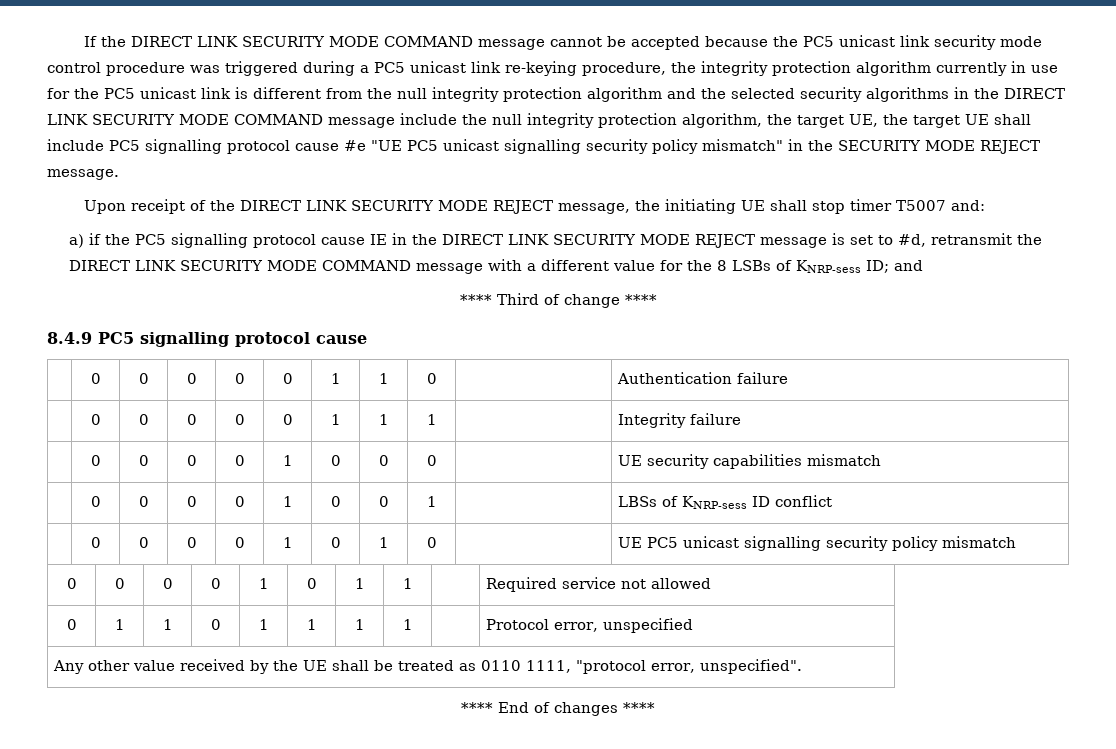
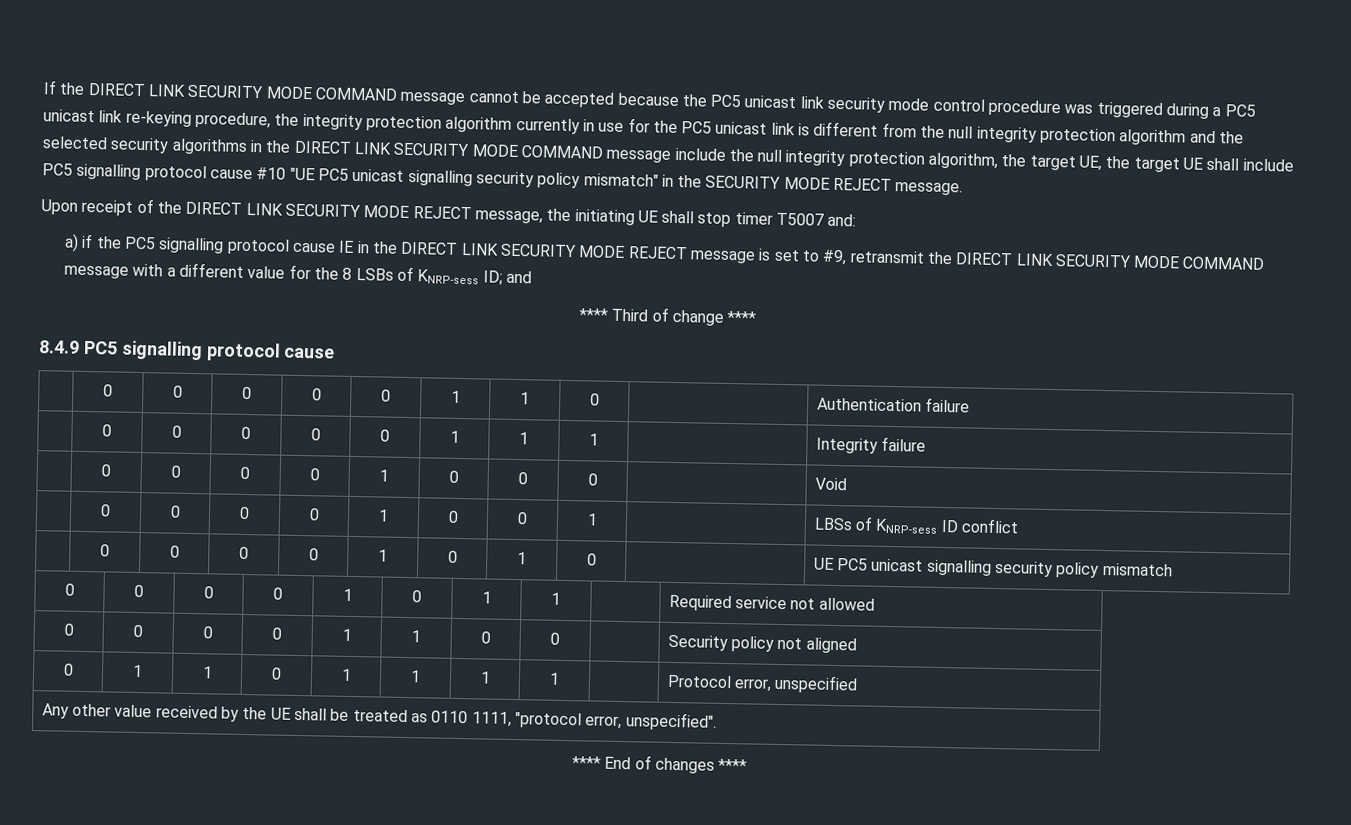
- If the DIRECT LINK SECURITY MODE COMMAND message cannot be accepted because the PC5 unicast link security mode control procedure was triggered during a PC5 unicast link re-keying procedure, the integrity protection algorithm currently in use for the PC5 unicast link is different from the null integrity protection algorithm and the selected security algorithms in the DIRECT LINK SECURITY MODE COMMAND message include the null integrity protection algorithm, the target UE, the target UE shall include PC5 signalling protocol cause #e "UE PC5 unicast signalling security policy mismatch" in the SECURITY MODE REJECT message.
+ If the DIRECT LINK SECURITY MODE COMMAND message cannot be accepted because the PC5 unicast link security mode control procedure was triggered during a PC5 unicast link re-keying procedure, the integrity protection algorithm currently in use for the PC5 unicast link is different from the null integrity protection algorithm and the selected security algorithms in the DIRECT LINK SECURITY MODE COMMAND message include the null integrity protection algorithm, the target UE, the target UE shall include PC5 signalling protocol cause #10 "UE PC5 unicast signalling security policy mismatch" in the SECURITY MODE REJECT message.
- a) if the PC5 signalling protocol cause IE in the DIRECT LINK SECURITY MODE REJECT message is set to #d, retransmit the DIRECT LINK SECURITY MODE COMMAND message with a different value for the 8 LSBs of KNRP-sess ID; and
+ a) if the PC5 signalling protocol cause IE in the DIRECT LINK SECURITY MODE REJECT message is set to #9, retransmit the DIRECT LINK SECURITY MODE COMMAND message with a different value for the 8 LSBs of KNRP-sess ID; and
- | 0 | 0 | 0 | 0 | 1 | 0 | 0 | 0 | | UE security capabilities mismatch
+ | 0 | 0 | 0 | 0 | 1 | 0 | 0 | 0 | | Void
+ 0 | 0 | 0 | 0 | 1 | 1 | 0 | 0 | | Security policy not aligned

